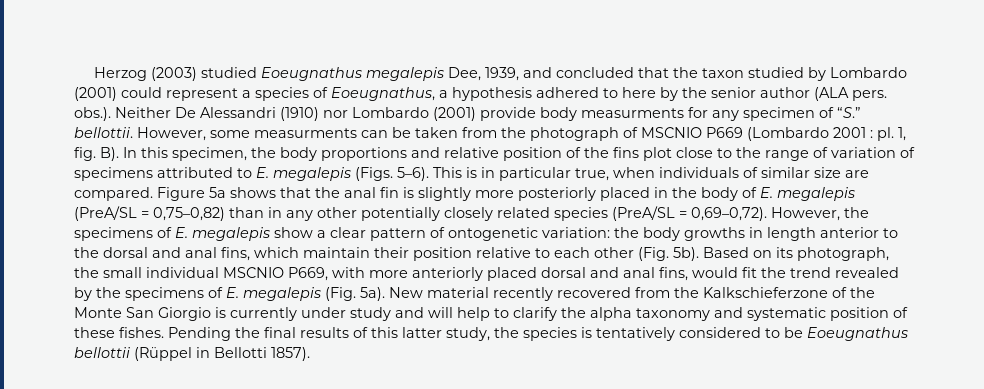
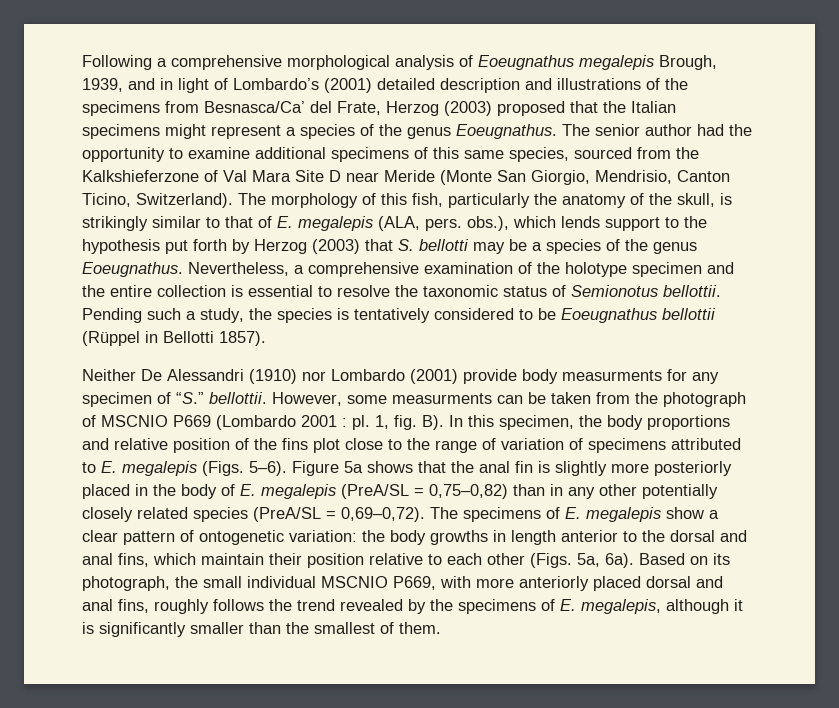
- Herzog (2003) studied Eoeugnathus megalepis Dee, 1939, and concluded that the taxon studied by Lombardo (2001) could represent a species of Eoeugnathus, a hypothesis adhered to here by the senior author (ALA pers. obs.). Neither De Alessandri (1910) nor Lombardo (2001) provide body measurments for any specimen of “S.” bellottii.
+ Following a comprehensive morphological analysis of Eoeugnathus megalepis Brough, 1939, and in light of Lombardo’s (2001) detailed description and illustrations of the specimens from Besnasca/Ca’ del Frate, Herzog (2003) proposed that the Italian specimens might represent a species of the genus Eoeugnathus. The senior author had the opportunity to examine additional specimens of this same species, sourced from the Kalkshieferzone of Val Mara Site D near Meride (Monte San Giorgio, Mendrisio, Canton Ticino, Switzerland). The morphology of this fish, particularly the anatomy of the skull, is strikingly similar to that of E. megalepis (ALA, pers. obs.), which lends support to the hypothesis put forth by Herzog (2003) that S. bellotti may be a species of the genus Eoeugnathus. Nevertheless, a comprehensive examination of the holotype specimen and the entire collection is essential to resolve the taxonomic status of Semionotus bellottii. Pending such a study, the species is tentatively considered to be Eoeugnathus bellottii (Rüppel in Bellotti 1857).
+ Neither De Alessandri (1910) nor Lombardo (2001) provide body measurments for any specimen of “S.” bellottii.
- This is in particular true, when individuals of similar size are compared.
- However, the specimens of E. megalepis show a clear pattern of ontogenetic variation: the body growths in length anterior to the dorsal and anal fins, which maintain their position relative to each other (Fig. 5b).
+ The specimens of E. megalepis show a clear pattern of ontogenetic variation: the body growths in length anterior to the dorsal and anal fins, which maintain their position relative to each other (Figs. 5a, 6a).
- Based on its photograph, the small individual MSCNIO P669, with more anteriorly placed dorsal and anal fins, would fit the trend revealed by the specimens of E. megalepis (Fig. 5a). New material recently recovered from the Kalkschieferzone of the Monte San Giorgio is currently under study and will help to clarify the alpha taxonomy and systematic position of these fishes. Pending the final results of this latter study, the species is tentatively considered to be Eoeugnathus bellottii (Rüppel in Bellotti 1857).
+ Based on its photograph, the small individual MSCNIO P669, with more anteriorly placed dorsal and anal fins, roughly follows the trend revealed by the specimens of E. megalepis, although it is significantly smaller than the smallest of them.

